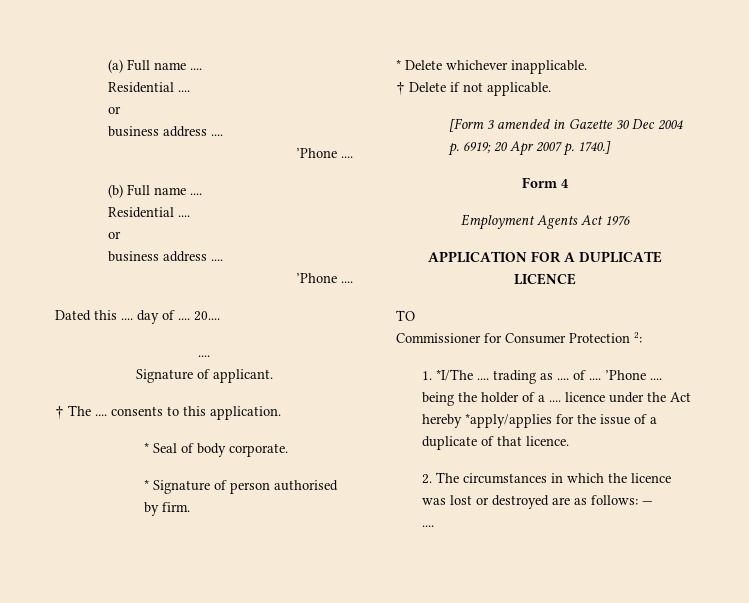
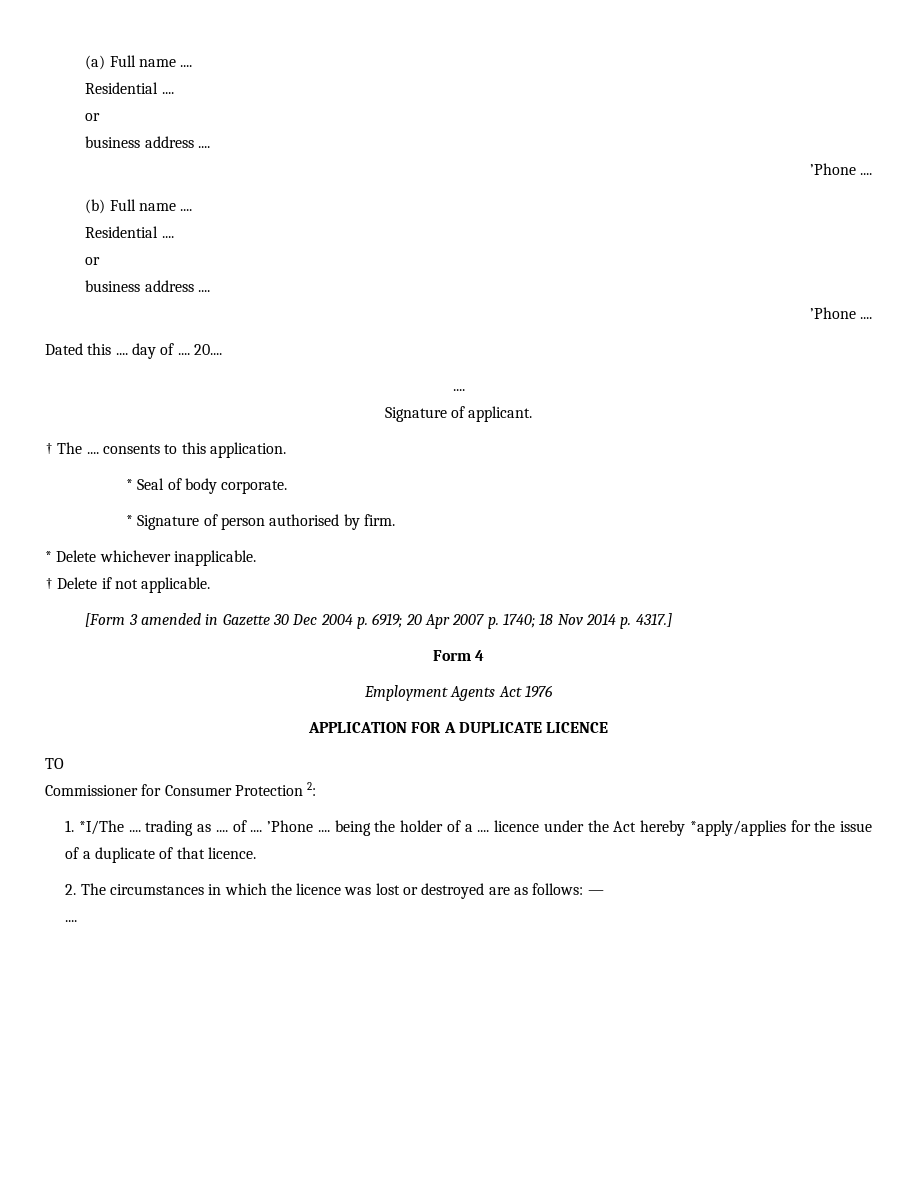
- [Form 3 amended in Gazette 30 Dec 2004 p. 6919; 20 Apr 2007 p. 1740.]
+ [Form 3 amended in Gazette 30 Dec 2004 p. 6919; 20 Apr 2007 p. 1740; 18 Nov 2014 p. 4317.]

